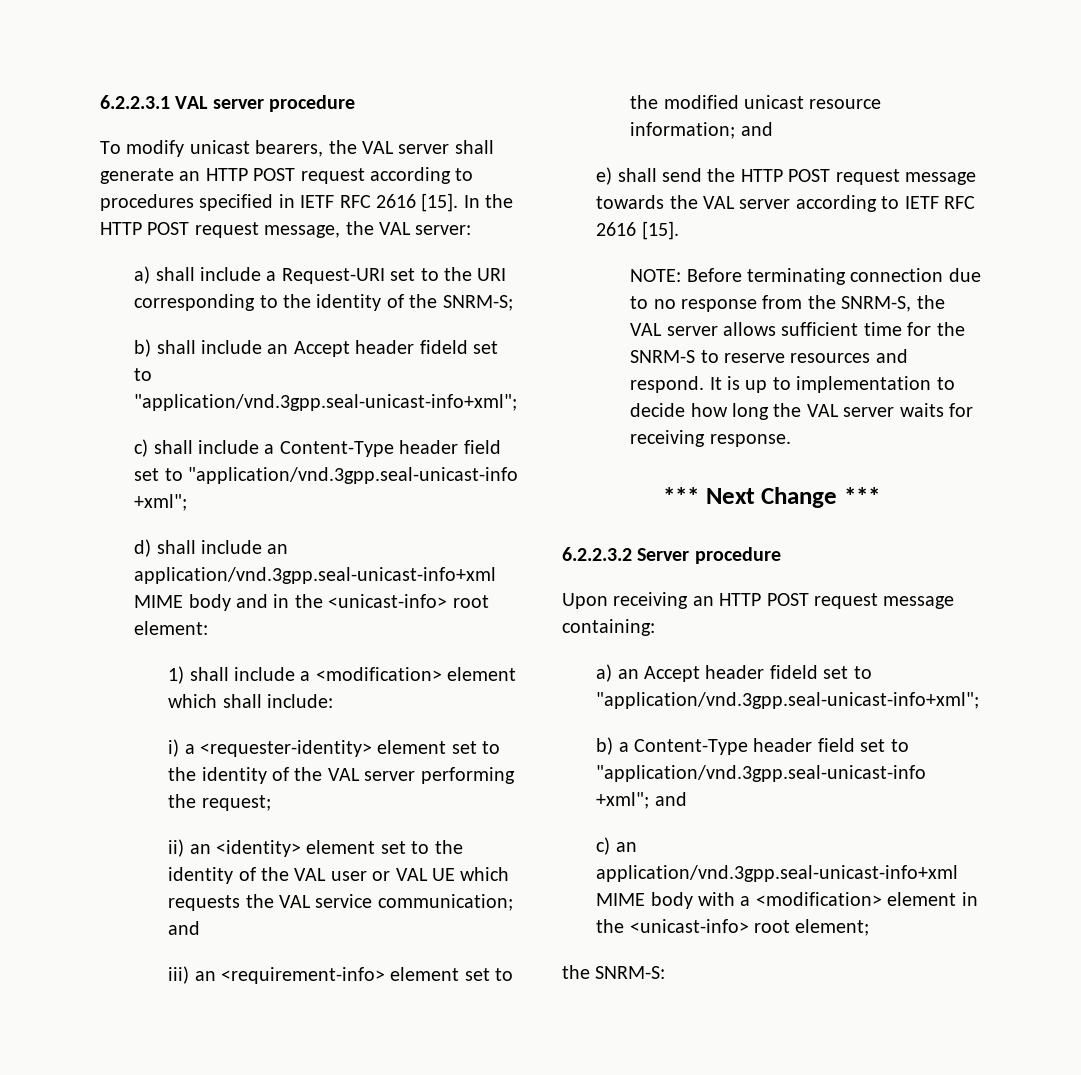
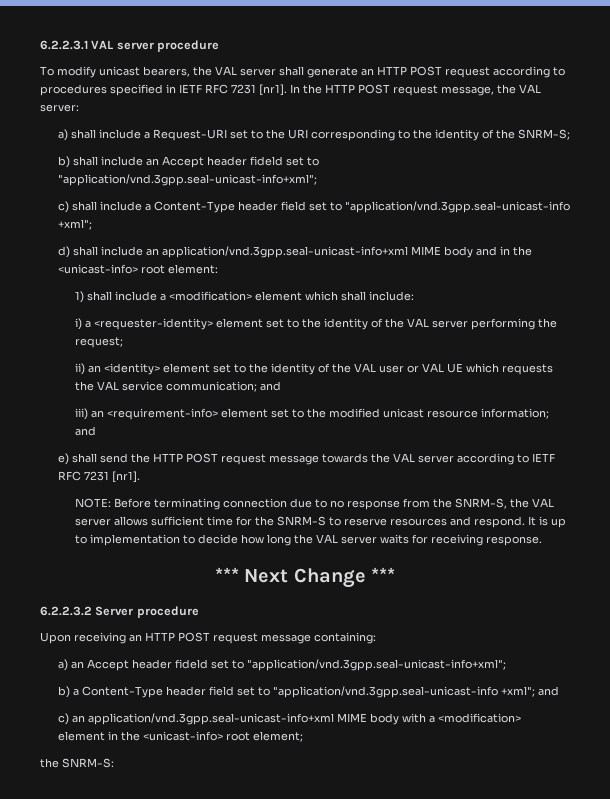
- To modify unicast bearers, the VAL server shall generate an HTTP POST request according to procedures specified in IETF RFC 2616 [15].
+ To modify unicast bearers, the VAL server shall generate an HTTP POST request according to procedures specified in IETF RFC 7231 [nr1].
- e) shall send the HTTP POST request message towards the VAL server according to IETF RFC 2616 [15].
+ e) shall send the HTTP POST request message towards the VAL server according to IETF RFC 7231 [nr1].

